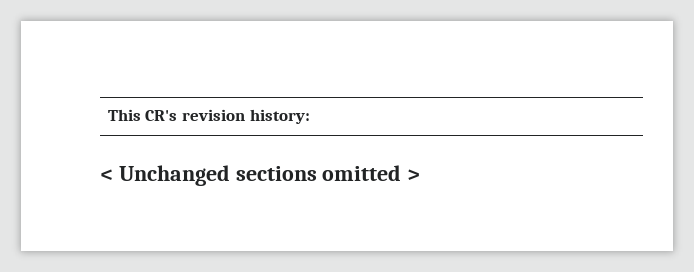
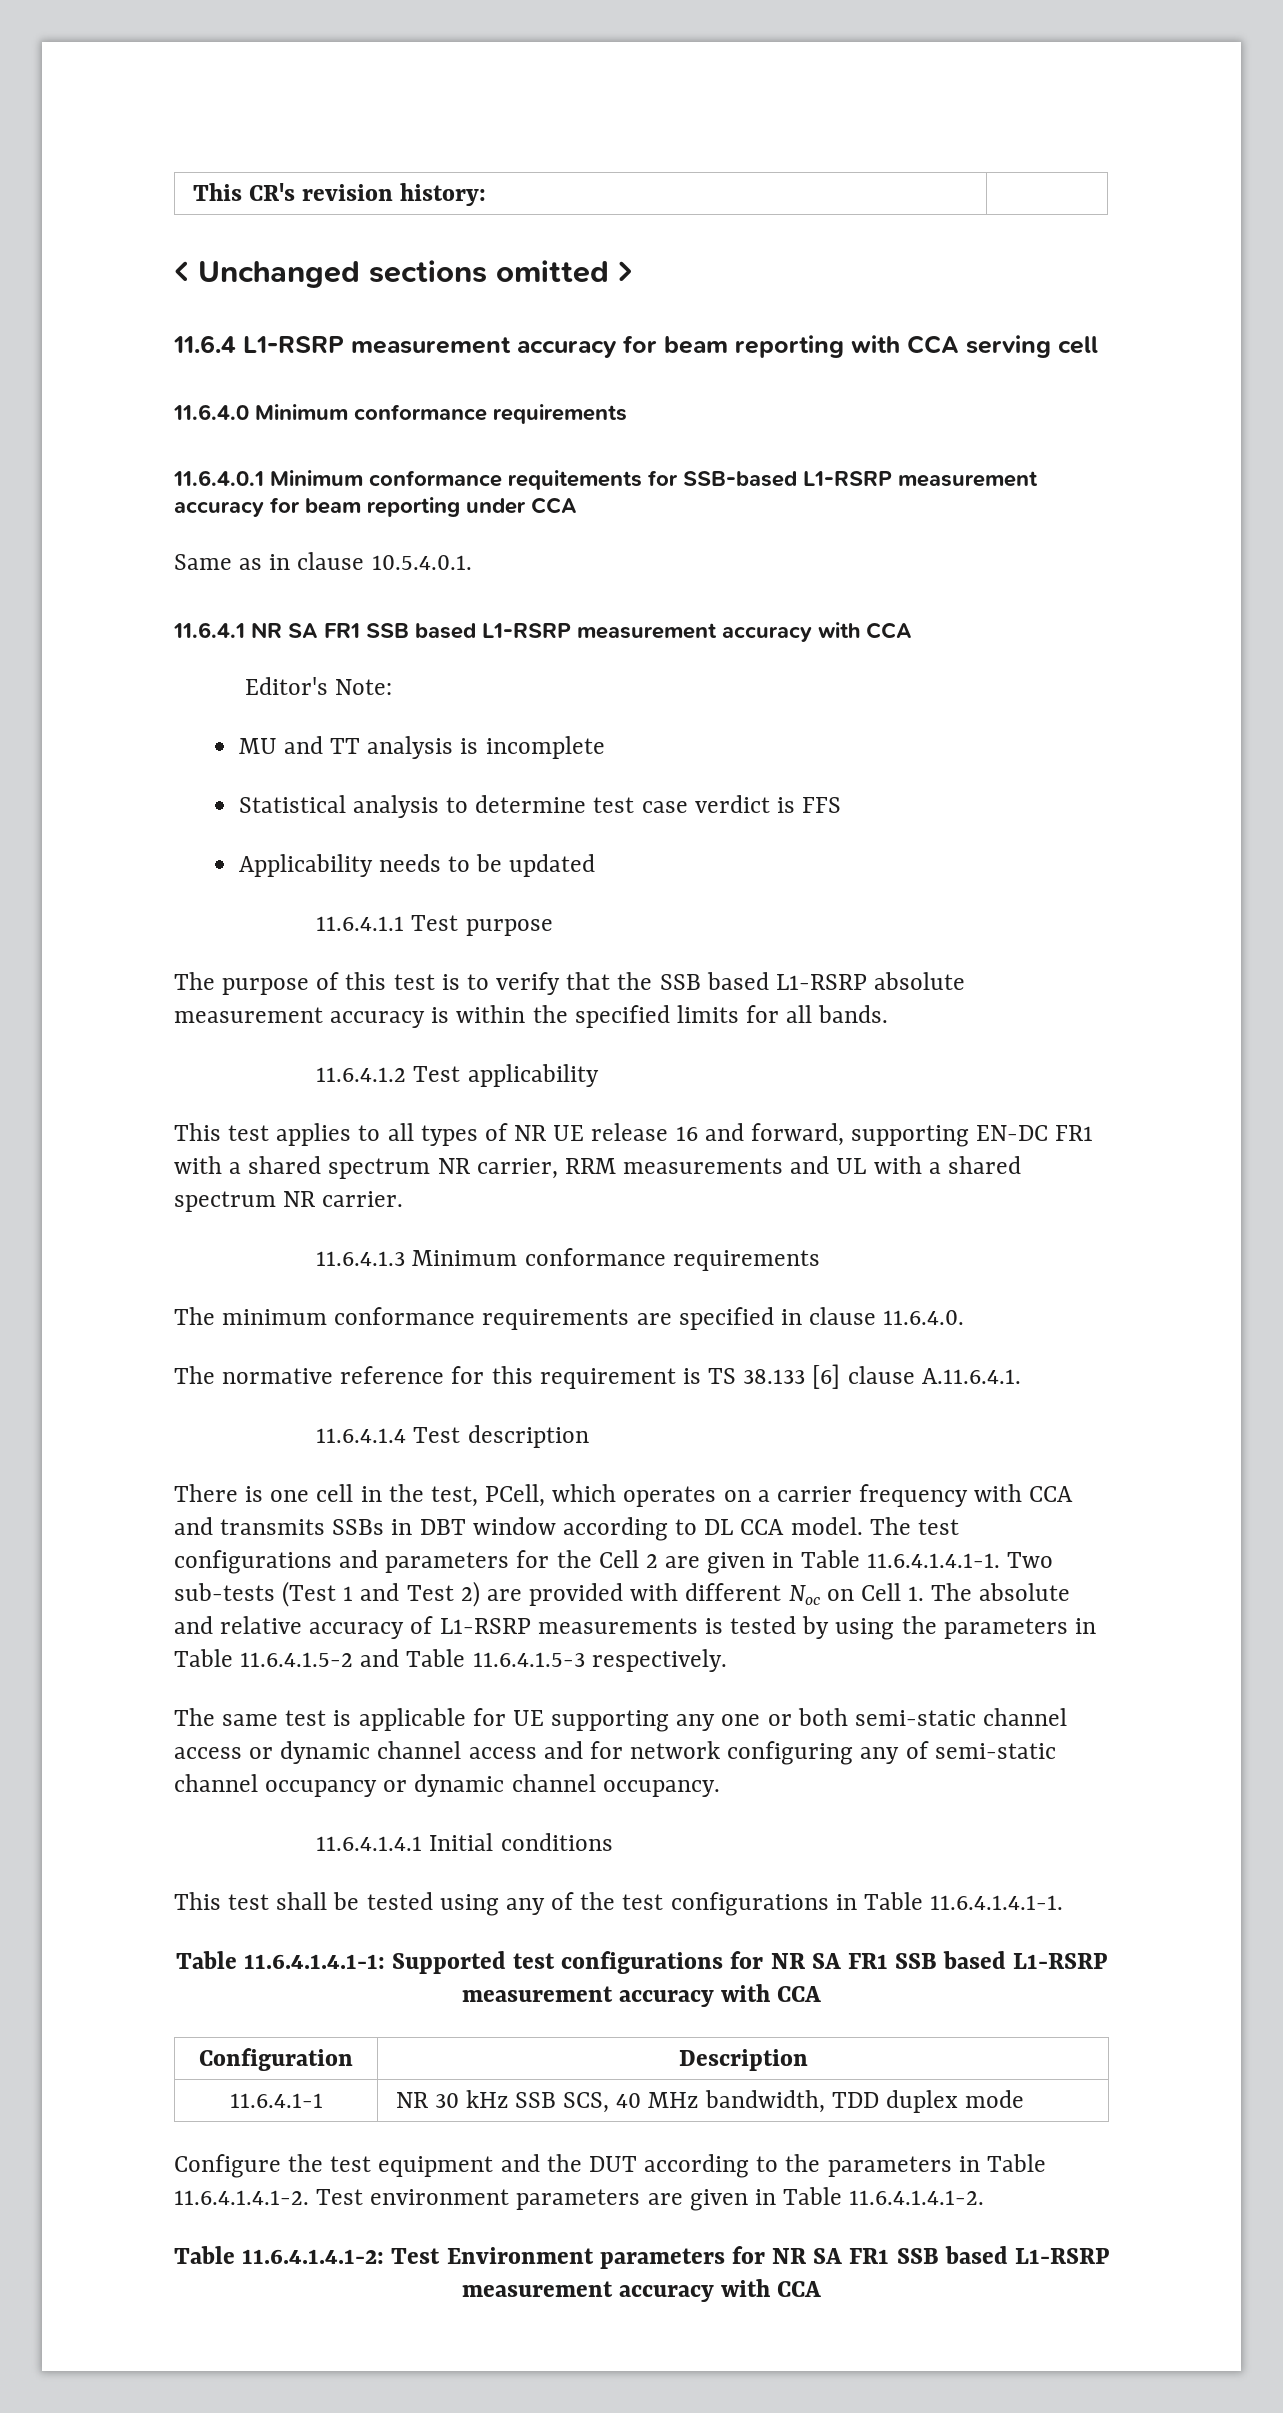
+ 11.6.4 L1-RSRP measurement accuracy for beam reporting with CCA serving cell
+ 11.6.4.0 Minimum conformance requirements
+ 11.6.4.0.1 Minimum conformance requitements for SSB-based L1-RSRP measurement accuracy for beam reporting under CCA
+ Same as in clause 10.5.4.0.1.
+ 11.6.4.1 NR SA FR1 SSB based L1-RSRP measurement accuracy with CCA
+ Editor's Note:
+ MU and TT analysis is incomplete
+ Statistical analysis to determine test case verdict is FFS
+ Applicability needs to be updated
+ 11.6.4.1.1 Test purpose
+ The purpose of this test is to verify that the SSB based L1-RSRP absolute measurement accuracy is within the specified limits for all bands.
+ 11.6.4.1.2 Test applicability
+ This test applies to all types of NR UE release 16 and forward, supporting EN-DC FR1 with a shared spectrum NR carrier, RRM measurements and UL with a shared spectrum NR carrier.
+ 11.6.4.1.3 Minimum conformance requirements
+ The minimum conformance requirements are specified in clause 11.6.4.0.
+ The normative reference for this requirement is TS 38.133 [6] clause A.11.6.4.1.
+ 11.6.4.1.4 Test description
+ There is one cell in the test, PCell, which operates on a carrier frequency with CCA and transmits SSBs in DBT window according to DL CCA model. The test configurations and parameters for the Cell 2 are given in Table 11.6.4.1.4.1-1. Two sub-tests (Test 1 and Test 2) are provided with different Noc on Cell 1. The absolute and relative accuracy of L1-RSRP measurements is tested by using the parameters in Table 11.6.4.1.5-2 and Table 11.6.4.1.5-3 respectively.
+ The same test is applicable for UE supporting any one or both semi-static channel access or dynamic channel access and for network configuring any of semi-static channel occupancy or dynamic channel occupancy.
+ 11.6.4.1.4.1 Initial conditions
+ This test shall be tested using any of the test configurations in Table 11.6.4.1.4.1-1.
+ Table 11.6.4.1.4.1-1: Supported test configurations for NR SA FR1 SSB based L1-RSRP measurement accuracy with CCA
+ Configuration | Description
+ 11.6.4.1-1 | NR 30 kHz SSB SCS, 40 MHz bandwidth, TDD duplex mode
+ Configure the test equipment and the DUT according to the parameters in Table 11.6.4.1.4.1-2. Test environment parameters are given in Table 11.6.4.1.4.1-2.
+ Table 11.6.4.1.4.1-2: Test Environment parameters for NR SA FR1 SSB based L1-RSRP measurement accuracy with CCA

